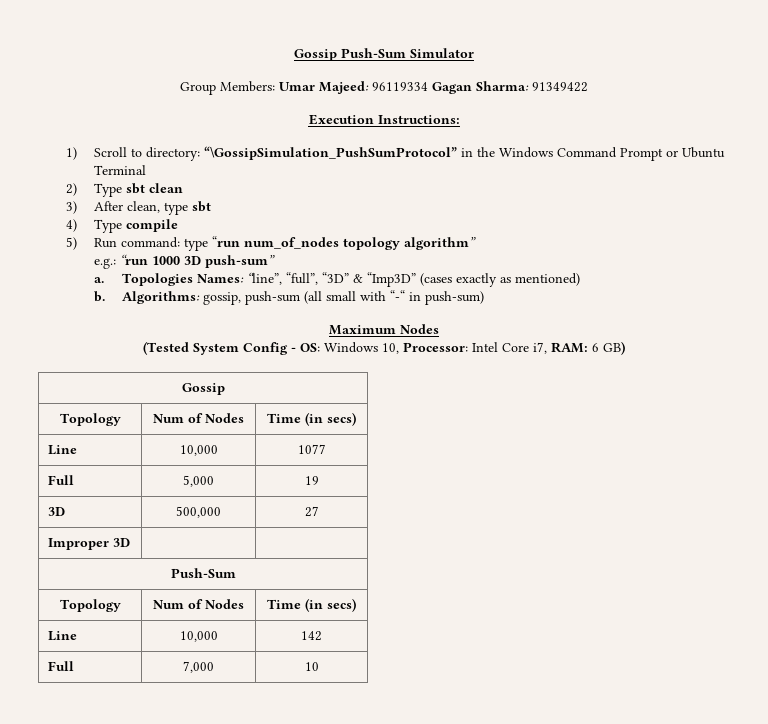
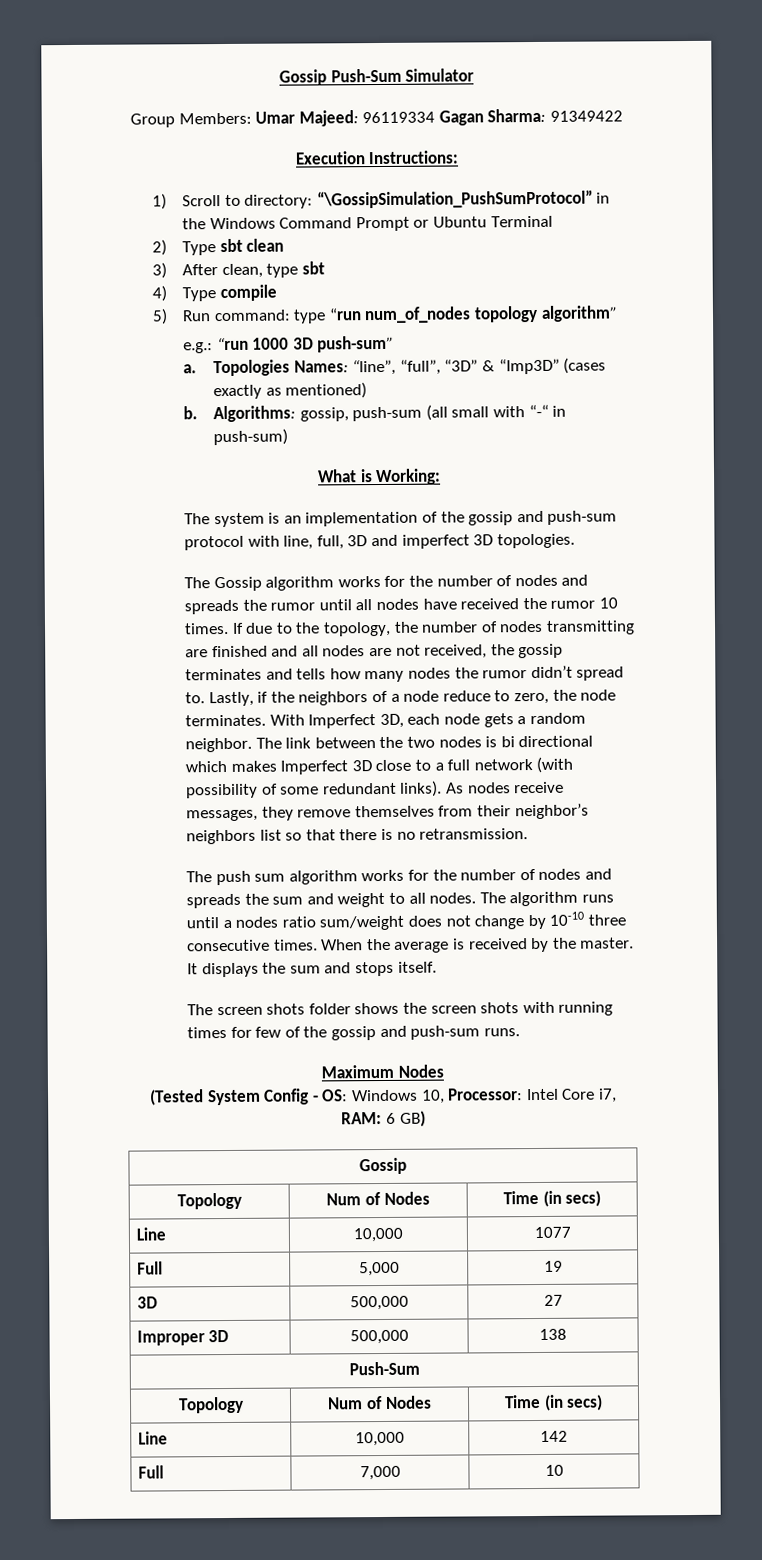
+ What is Working:
+ The system is an implementation of the gossip and push-sum protocol with line, full, 3D and imperfect 3D topologies.
+ The Gossip algorithm works for the number of nodes and spreads the rumor until all nodes have received the rumor 10 times. If due to the topology, the number of nodes transmitting are finished and all nodes are not received, the gossip terminates and tells how many nodes the rumor didn’t spread to. Lastly, if the neighbors of a node reduce to zero, the node terminates. With Imperfect 3D, each node gets a random neighbor. The link between the two nodes is bi directional which makes Imperfect 3D close to a full network (with possibility of some redundant links). As nodes receive messages, they remove themselves from their neighbor’s neighbors list so that there is no retransmission.
+ The push sum algorithm works for the number of nodes and spreads the sum and weight to all nodes. The algorithm runs until a nodes ratio sum/weight does not change by 10-10 three consecutive times. When the average is received by the master. It displays the sum and stops itself.
+ The screen shots folder shows the screen shots with running times for few of the gossip and push-sum runs.
- Improper 3D | |
+ Improper 3D | 500,000 | 138

